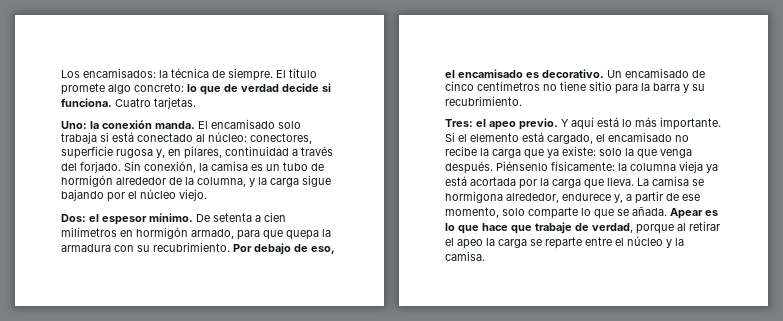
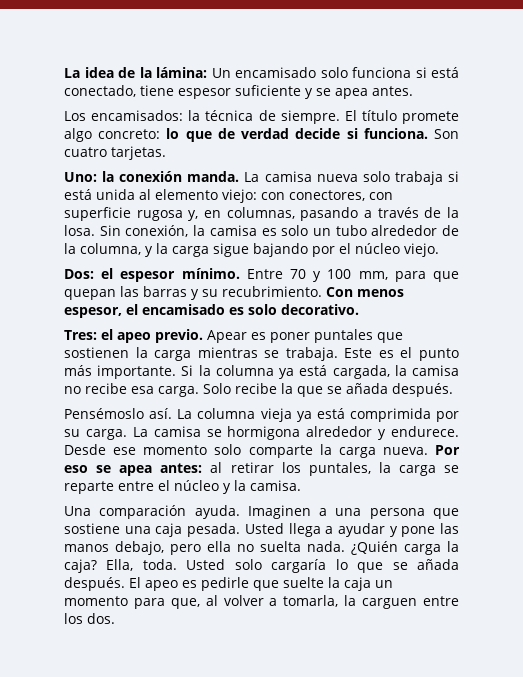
+ La idea de la lámina: Un encamisado solo funciona si está conectado, tiene espesor suficiente y se apea antes.
- Cuatro tarjetas.
+ Son cuatro tarjetas.
- El encamisado solo trabaja si está conectado al núcleo: conectores, superficie rugosa y, en pilares, continuidad a través del forjado.
+ La camisa nueva solo trabaja si está unida al elemento viejo: con conectores, con superficie rugosa y, en columnas, pasando a través de la losa.
- Sin conexión, la camisa es un tubo de hormigón alrededor de la columna, y la carga sigue bajando por el núcleo viejo.
+ Sin conexión, la camisa es solo un tubo alrededor de la columna, y la carga sigue bajando por el núcleo viejo.
- De setenta a cien milímetros en hormigón armado, para que quepa la armadura con su recubrimiento. Por debajo de eso, el encamisado es decorativo. Un encamisado de cinco centímetros no tiene sitio para la barra y su recubrimiento.
- Tres: el apeo previo. Y aquí está lo más importante. Si el elemento está cargado, el encamisado no recibe la carga que ya existe: solo la que venga después. Piénsenlo físicamente: la columna vieja ya está acortada por la carga que lleva. La camisa se hormigona alrededor, endurece y, a partir de ese momento, solo comparte lo que se añada. Apear es lo que hace que trabaje de verdad, porque al retirar el apeo la carga se reparte entre el núcleo y la camisa.
+ Entre 70 y 100 mm, para que quepan las barras y su recubrimiento. Con menos espesor, el encamisado es solo decorativo.
+ Tres: el apeo previo. Apear es poner puntales que sostienen la carga mientras se trabaja. Este es el punto más importante. Si la columna ya está cargada, la camisa no recibe esa carga. Solo recibe la que se añada después.
+ Pensémoslo así. La columna vieja ya está comprimida por su carga. La camisa se hormigona alrededor y endurece. Desde ese momento solo comparte la carga nueva. Por eso se apea antes: al retirar los puntales, la carga se reparte entre el núcleo y la camisa.
+ Una comparación ayuda. Imaginen a una persona que sostiene una caja pesada. Usted llega a ayudar y pone las manos debajo, pero ella no suelta nada. ¿Quién carga la caja? Ella, toda. Usted solo cargaría lo que se añada después. El apeo es pedirle que suelte la caja un momento para que, al volver a tomarla, la carguen entre los dos.

